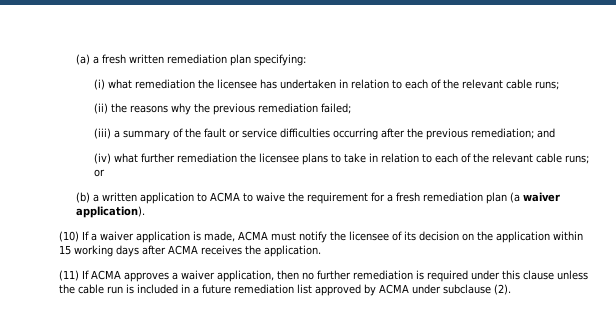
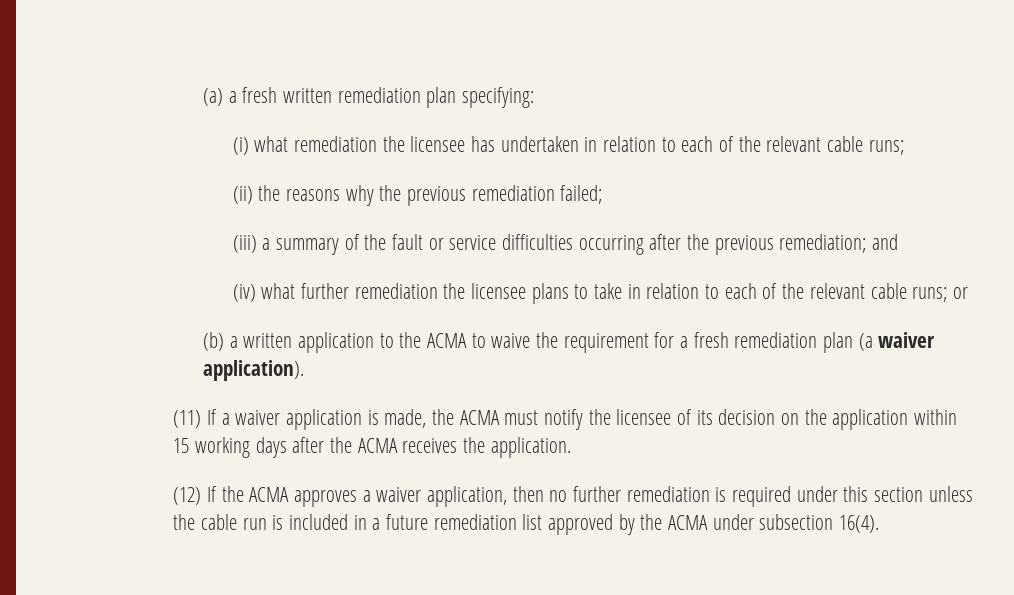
- (b) a written application to ACMA to waive the requirement for a fresh remediation plan (a waiver application).
+ (b) a written application to the ACMA to waive the requirement for a fresh remediation plan (a waiver application).
- (10) If a waiver application is made, ACMA must notify the licensee of its decision on the application within 15 working days after ACMA receives the application.
+ (11) If a waiver application is made, the ACMA must notify the licensee of its decision on the application within 15 working days after the ACMA receives the application.
- (11) If ACMA approves a waiver application, then no further remediation is required under this clause unless the cable run is included in a future remediation list approved by ACMA under subclause (2).
+ (12) If the ACMA approves a waiver application, then no further remediation is required under this section unless the cable run is included in a future remediation list approved by the ACMA under subsection 16(4).

